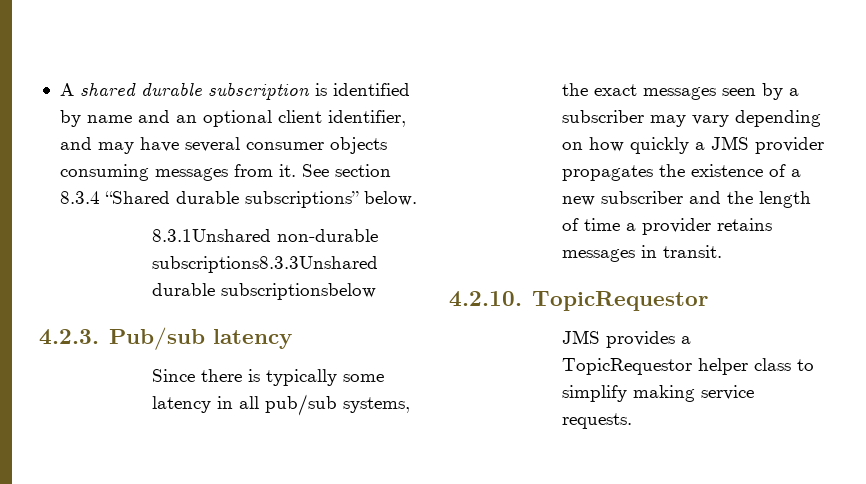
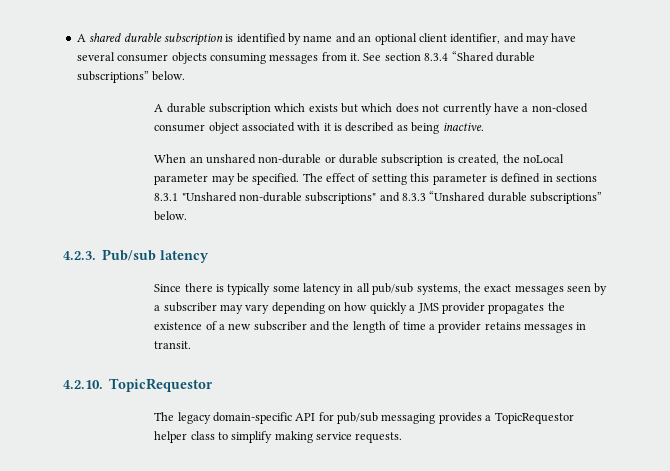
- 8.3.1Unshared non-durable subscriptions8.3.3Unshared durable subscriptionsbelow
+ A durable subscription which exists but which does not currently have a non-closed consumer object associated with it is described as being inactive.
+ When an unshared non-durable or durable subscription is created, the noLocal parameter may be specified. The effect of setting this parameter is defined in sections 8.3.1 "Unshared non-durable subscriptions" and 8.3.3 “Unshared durable subscriptions” below.
- JMS provides a TopicRequestor helper class to simplify making service requests.
+ The legacy domain-specific API for pub/sub messaging provides a TopicRequestor helper class to simplify making service requests.

